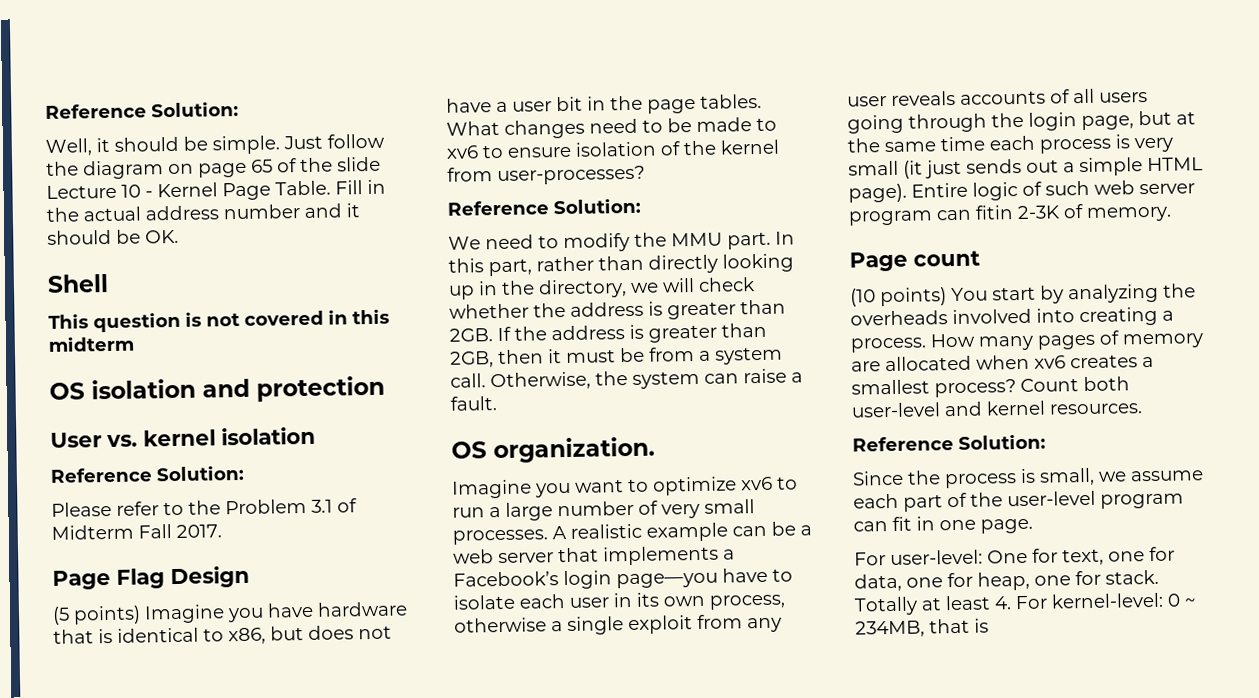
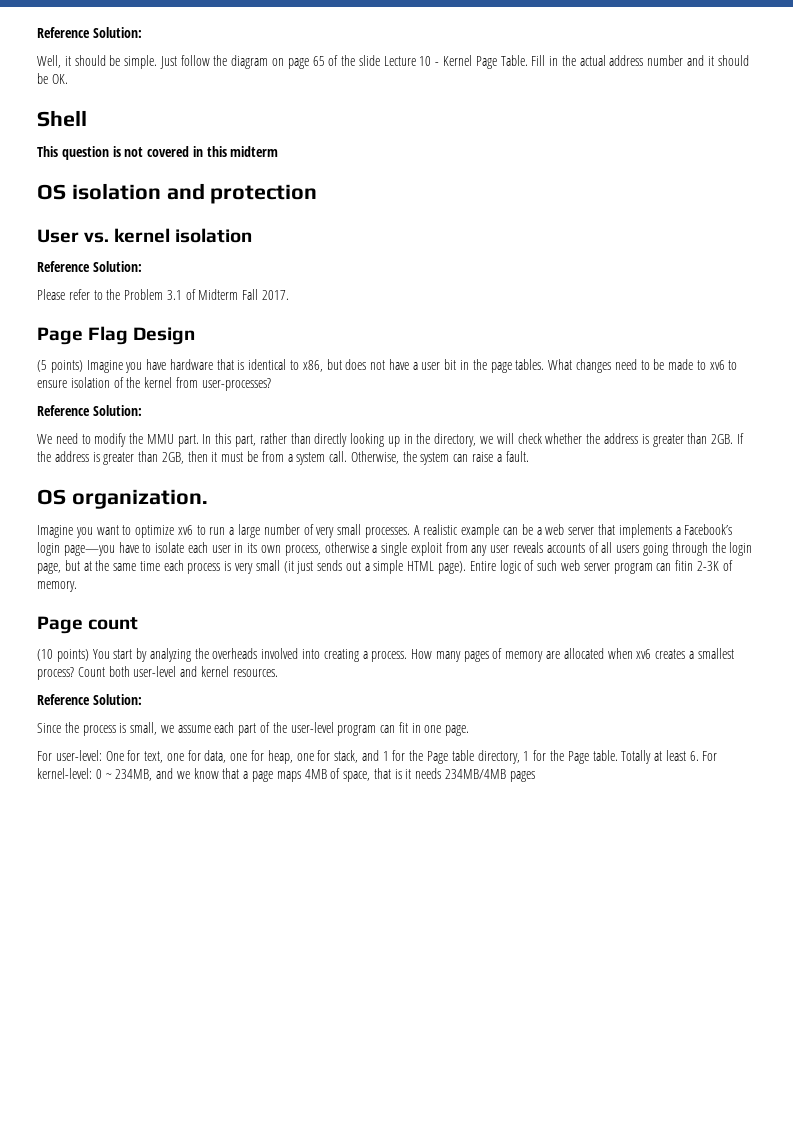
- For user-level: One for text, one for data, one for heap, one for stack.
+ For user-level: One for text, one for data, one for heap, one for stack, and 1 for the Page table directory, 1 for the Page table.
- Totally at least 4. For kernel-level: 0 ~ 234MB, that is
+ Totally at least 6. For kernel-level: 0 ~ 234MB, and we know that a page maps 4MB of space, that is it needs 234MB/4MB pages

